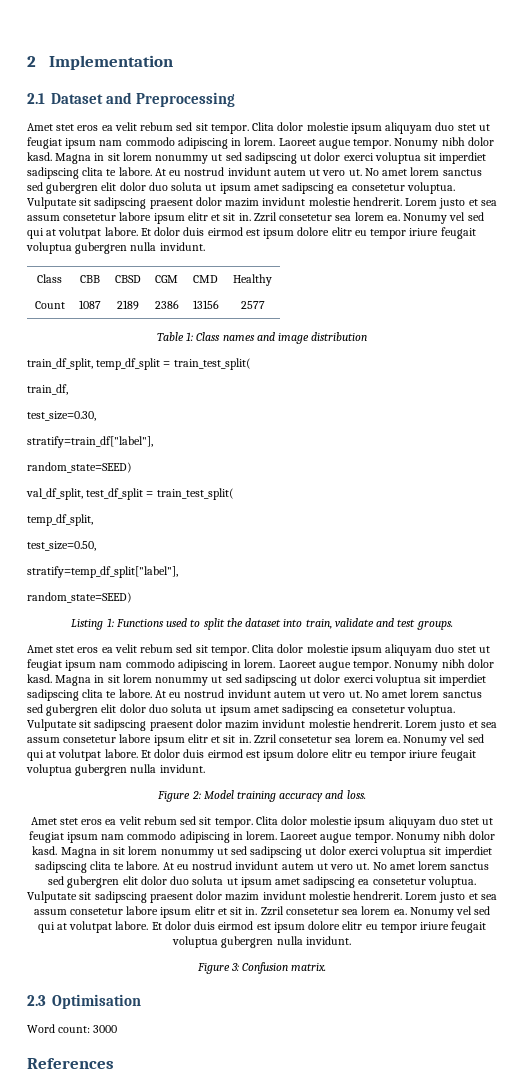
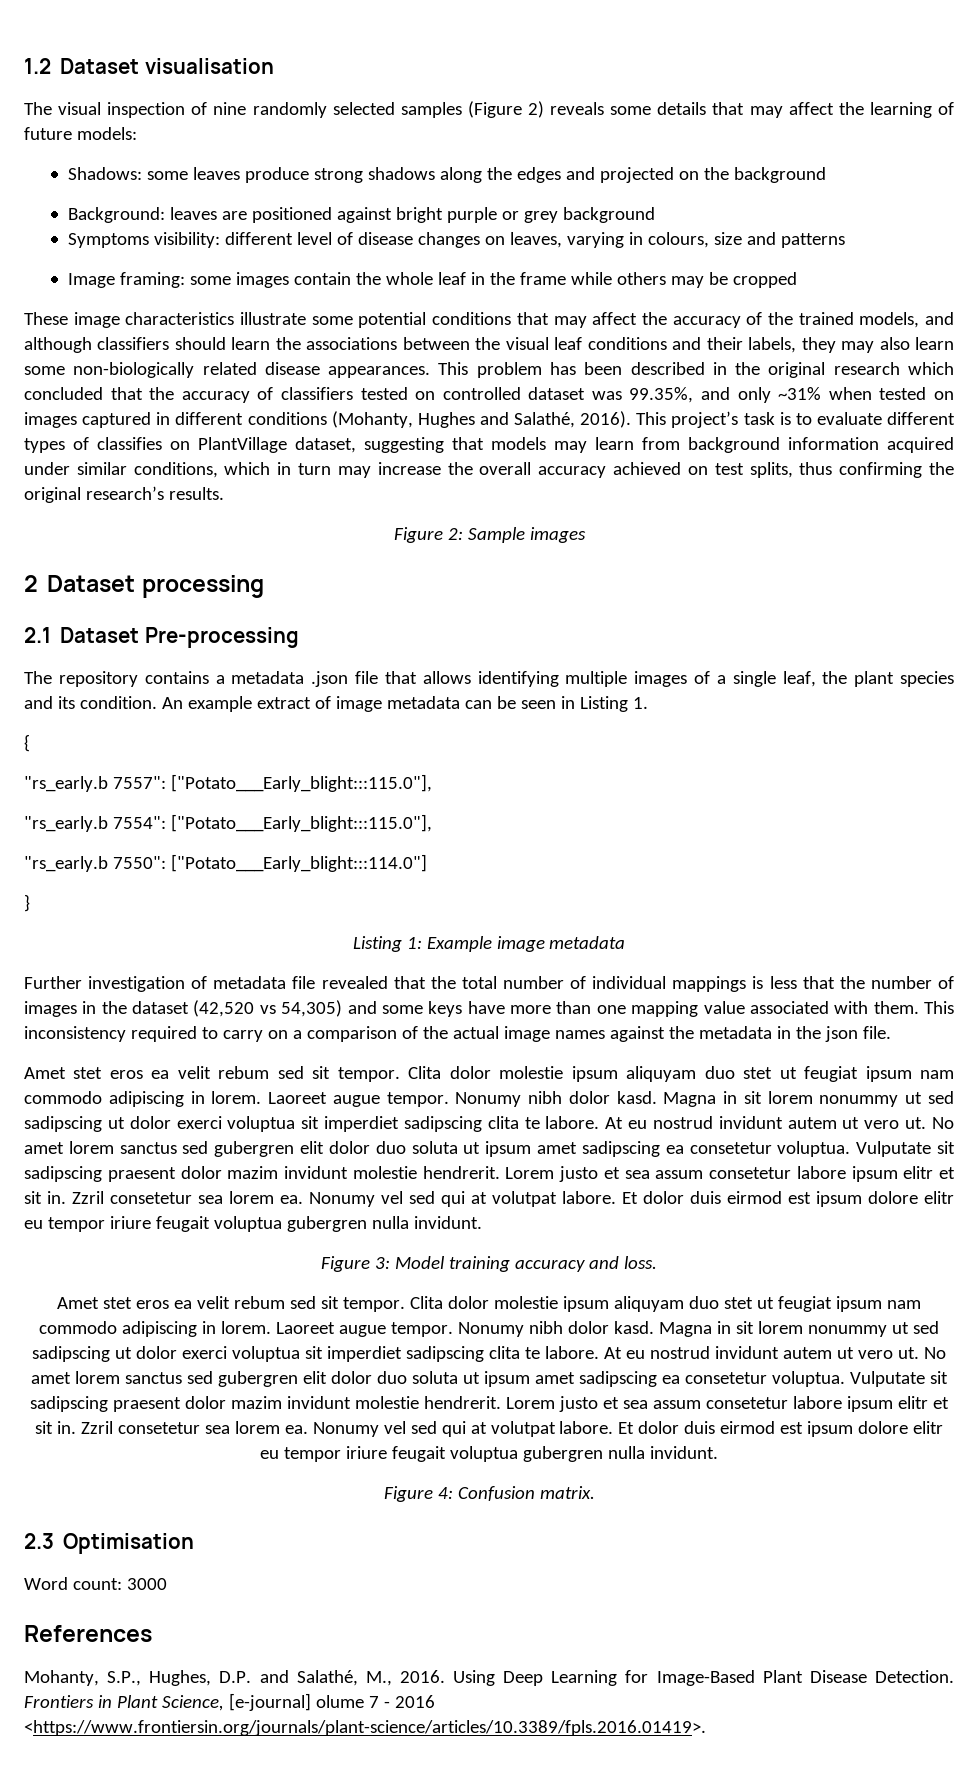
- 2 Implementation
- 2.1 Dataset and Preprocessing
- Amet stet eros ea velit rebum sed sit tempor. Clita dolor molestie ipsum aliquyam duo stet ut feugiat ipsum nam commodo adipiscing in lorem. Laoreet augue tempor. Nonumy nibh dolor kasd. Magna in sit lorem nonummy ut sed sadipscing ut dolor exerci voluptua sit imperdiet sadipscing clita te labore. At eu nostrud invidunt autem ut vero ut. No amet lorem sanctus sed gubergren elit dolor duo soluta ut ipsum amet sadipscing ea consetetur voluptua. Vulputate sit sadipscing praesent dolor mazim invidunt molestie hendrerit. Lorem justo et sea assum consetetur labore ipsum elitr et sit in. Zzril consetetur sea lorem ea. Nonumy vel sed qui at volutpat labore. Et dolor duis eirmod est ipsum dolore elitr eu tempor iriure feugait voluptua gubergren nulla invidunt.
- Class | CBB | CBSD | CGM | CMD | Healthy
- Count | 1087 | 2189 | 2386 | 13156 | 2577
- Table 1: Class names and image distribution
- train_df_split, temp_df_split = train_test_split(
- train_df,
- test_size=0.30,
- stratify=train_df["label"],
- random_state=SEED)
- val_df_split, test_df_split = train_test_split(
- temp_df_split,
- test_size=0.50,
- stratify=temp_df_split["label"],
- random_state=SEED)
- Listing 1: Functions used to split the dataset into train, validate and test groups.
+ 1.2 Dataset visualisation
+ The visual inspection of nine randomly selected samples (Figure 2) reveals some details that may affect the learning of future models:
+ Shadows: some leaves produce strong shadows along the edges and projected on the background
+ Background: leaves are positioned against bright purple or grey background
+ Symptoms visibility: different level of disease changes on leaves, varying in colours, size and patterns
+ Image framing: some images contain the whole leaf in the frame while others may be cropped
+ These image characteristics illustrate some potential conditions that may affect the accuracy of the trained models, and although classifiers should learn the associations between the visual leaf conditions and their labels, they may also learn some non-biologically related disease appearances. This problem has been described in the original research which concluded that the accuracy of classifiers tested on controlled dataset was 99.35%, and only ~31% when tested on images captured in different conditions (Mohanty, Hughes and Salathé, 2016). This project’s task is to evaluate different types of classifies on PlantVillage dataset, suggesting that models may learn from background information acquired under similar conditions, which in turn may increase the overall accuracy achieved on test splits, thus confirming the original research’s results.
+ Figure 2: Sample images
+ 2 Dataset processing
+ 2.1 Dataset Pre-processing
+ The repository contains a metadata .json file that allows identifying multiple images of a single leaf, the plant species and its condition. An example extract of image metadata can be seen in Listing 1.
+ {
+ "rs_early.b 7557": ["Potato___Early_blight:::115.0"],
+ "rs_early.b 7554": ["Potato___Early_blight:::115.0"],
+ "rs_early.b 7550": ["Potato___Early_blight:::114.0"]
+ }
+ Listing 1: Example image metadata
+ Further investigation of metadata file revealed that the total number of individual mappings is less that the number of images in the dataset (42,520 vs 54,305) and some keys have more than one mapping value associated with them. This inconsistency required to carry on a comparison of the actual image names against the metadata in the json file.
- Figure 2: Model training accuracy and loss.
+ Figure 3: Model training accuracy and loss.
- Figure 3: Confusion matrix.
+ Figure 4: Confusion matrix.
+ Mohanty, S.P., Hughes, D.P. and Salathé, M., 2016. Using Deep Learning for Image-Based Plant Disease Detection. Frontiers in Plant Science, [e-journal] olume 7 - 2016 <https://www.frontiersin.org/journals/plant-science/articles/10.3389/fpls.2016.01419>.

